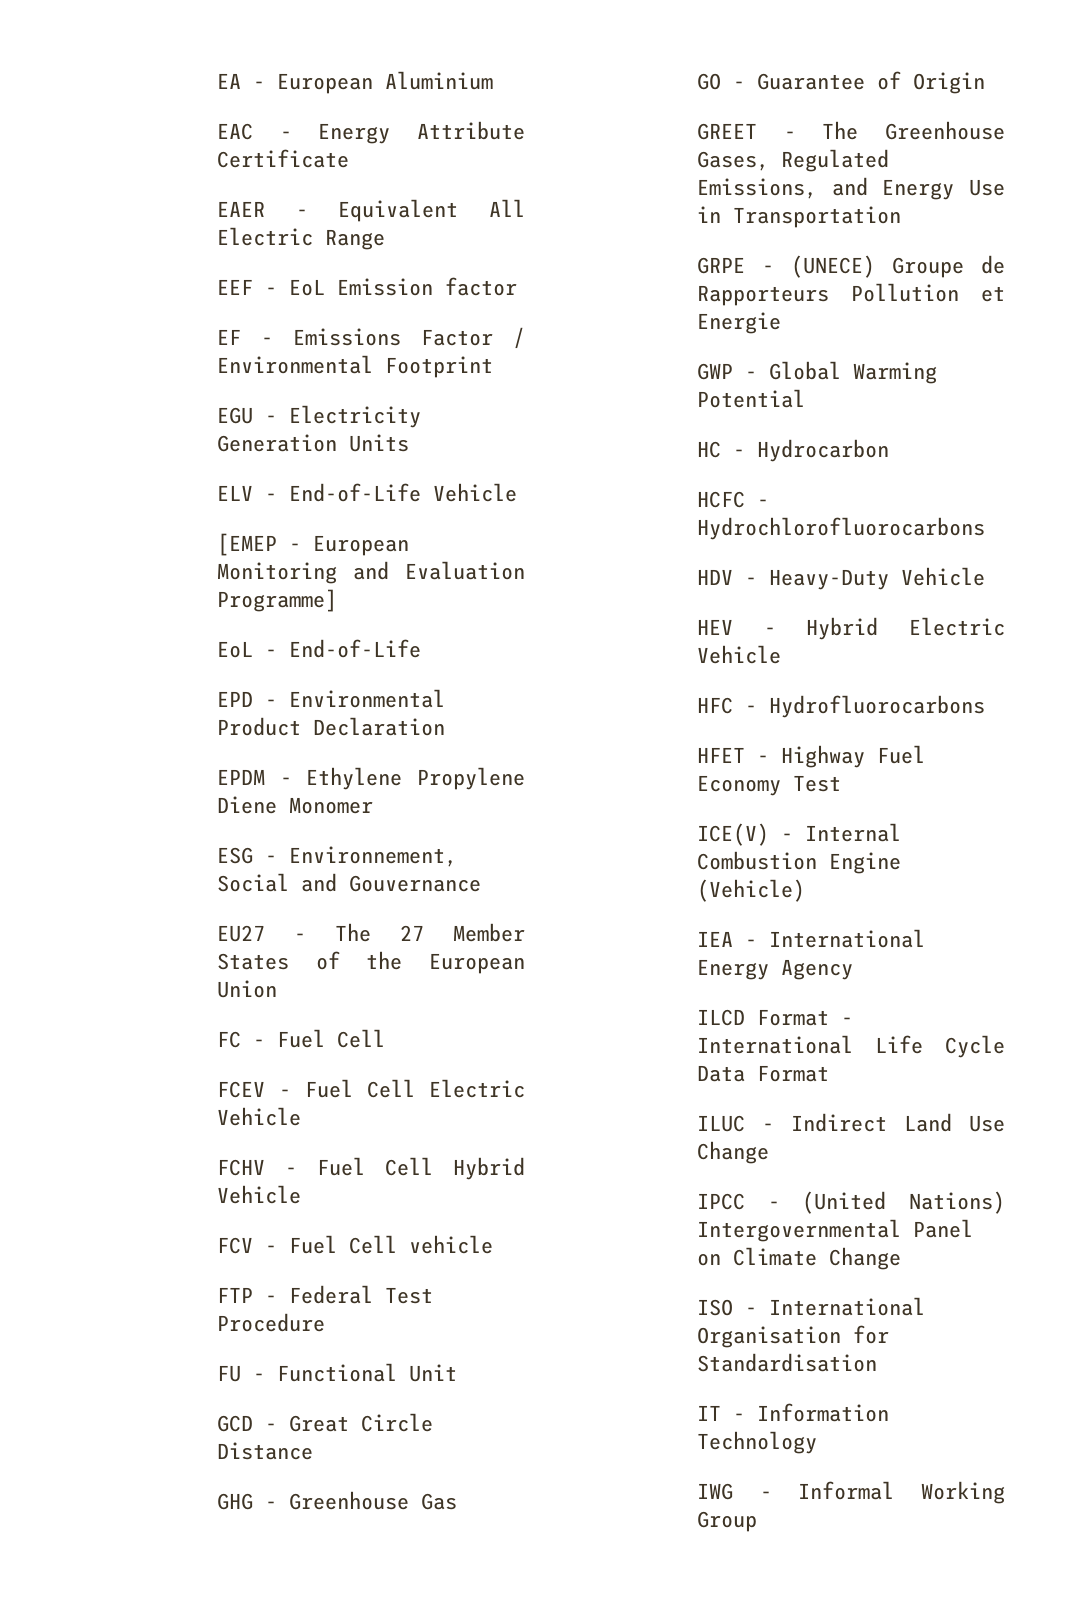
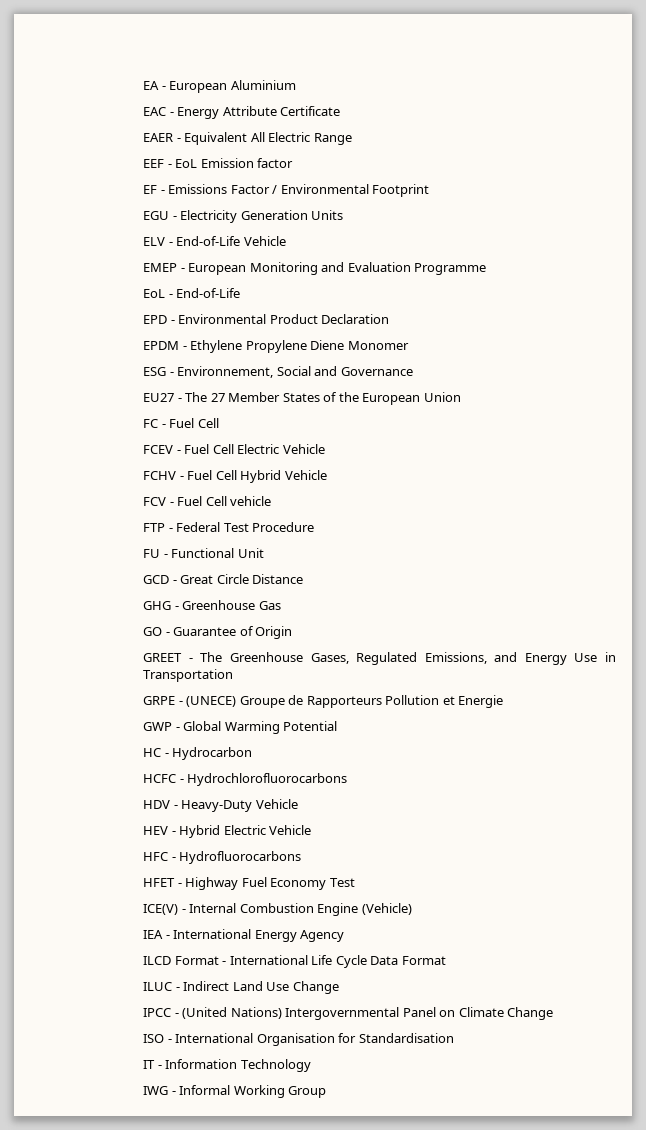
- [EMEP - European Monitoring and Evaluation Programme]
+ EMEP - European Monitoring and Evaluation Programme
- ESG - Environnement, Social and Gouvernance
+ ESG - Environnement, Social and Governance

